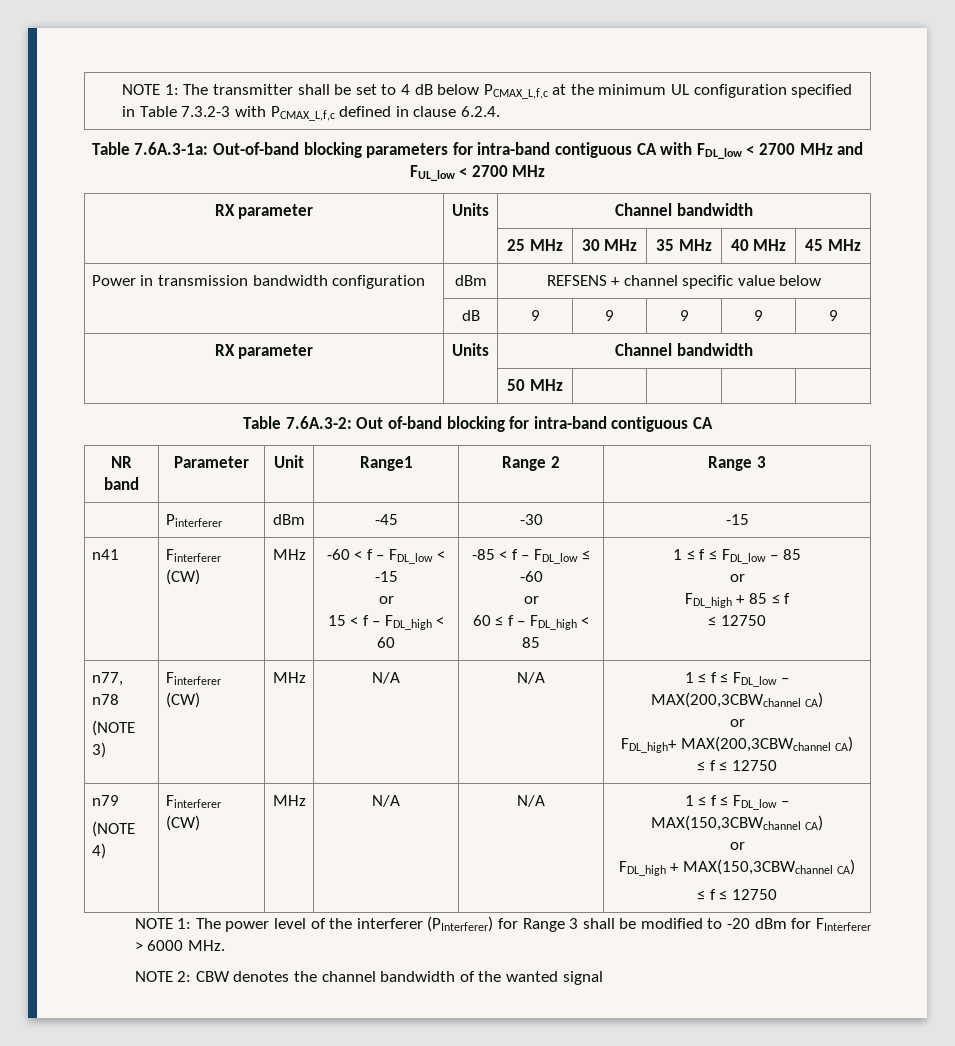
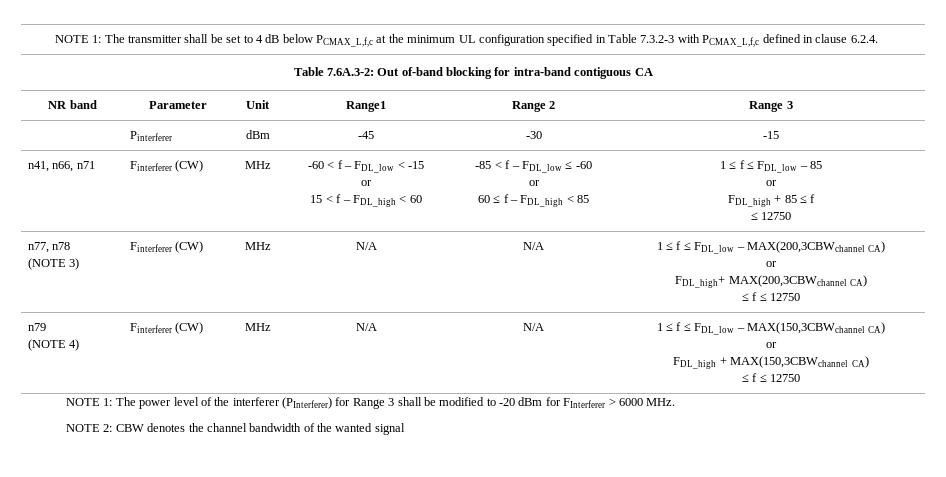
- Table 7.6A.3-1a: Out-of-band blocking parameters for intra-band contiguous CA with FDL_low < 2700 MHz and FUL_low < 2700 MHz
- RX parameter | Units | Channel bandwidth
- | | 25 MHz | 30 MHz | 35 MHz | 40 MHz | 45 MHz
- Power in transmission bandwidth configuration | dBm | REFSENS + channel specific value below
- | dB | 9 | 9 | 9 | 9 | 9
- RX parameter | Units | Channel bandwidth
- | | 50 MHz | | | |
- n41
+ n41, n66, n71

